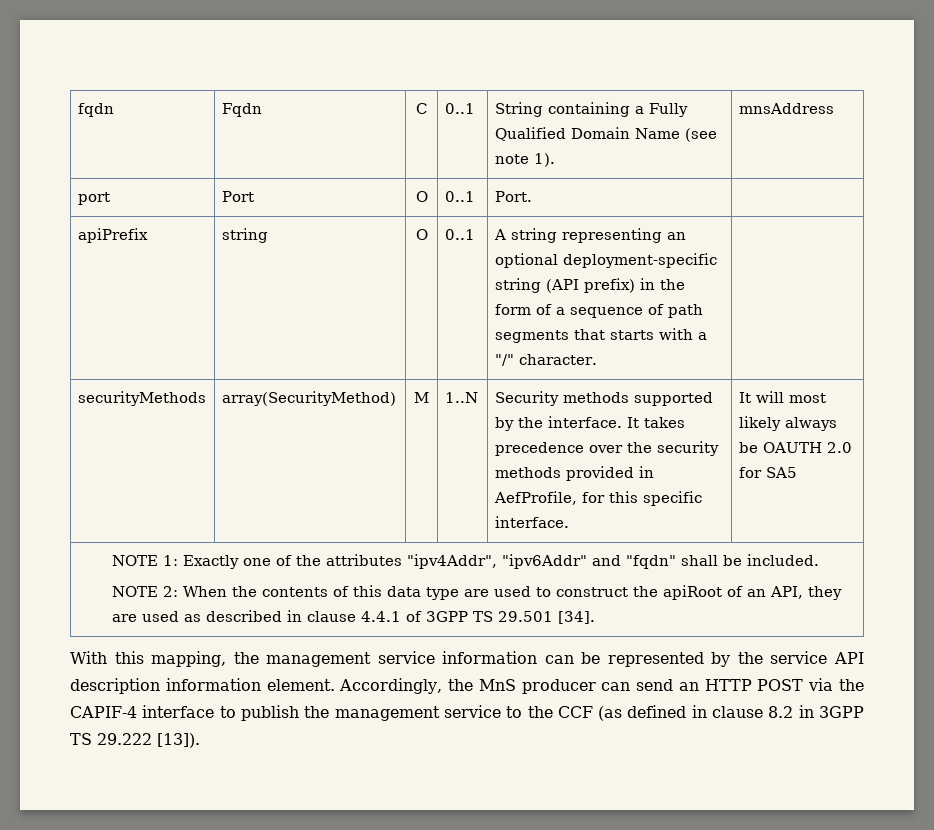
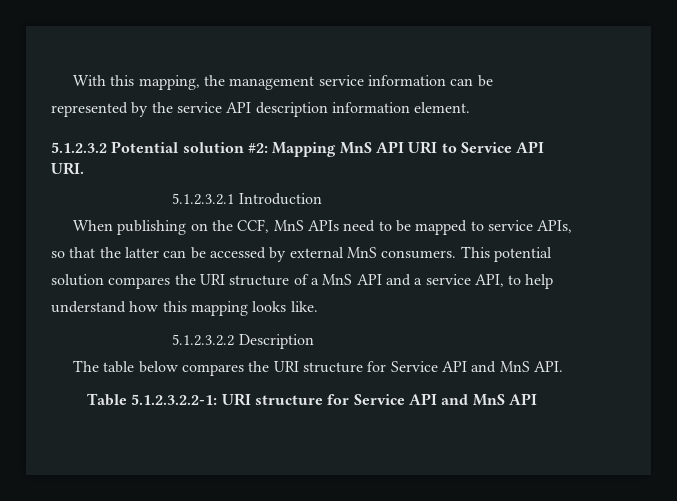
- fqdn | Fqdn | C | 0..1 | String containing a Fully Qualified Domain Name (see note 1). | mnsAddress
- port | Port | O | 0..1 | Port. |
- apiPrefix | string | O | 0..1 | A string representing an optional deployment-specific string (API prefix) in the form of a sequence of path segments that starts with a "/" character. |
- securityMethods | array(SecurityMethod) | M | 1..N | Security methods supported by the interface. It takes precedence over the security methods provided in AefProfile, for this specific interface. | It will most likely always be OAUTH 2.0 for SA5
- NOTE 1: Exactly one of the attributes "ipv4Addr", "ipv6Addr" and "fqdn" shall be included.
- NOTE 2: When the contents of this data type are used to construct the apiRoot of an API, they are used as described in clause 4.4.1 of 3GPP TS 29.501 [34].
- With this mapping, the management service information can be represented by the service API description information element. Accordingly, the MnS producer can send an HTTP POST via the CAPIF-4 interface to publish the management service to the CCF (as defined in clause 8.2 in 3GPP TS 29.222 [13]).
+ With this mapping, the management service information can be represented by the service API description information element.
+ 5.1.2.3.2 Potential solution #2: Mapping MnS API URI to Service API URI.
+ 5.1.2.3.2.1 Introduction
+ When publishing on the CCF, MnS APIs need to be mapped to service APIs, so that the latter can be accessed by external MnS consumers. This potential solution compares the URI structure of a MnS API and a service API, to help understand how this mapping looks like.
+ 5.1.2.3.2.2 Description
+ The table below compares the URI structure for Service API and MnS API.
+ Table 5.1.2.3.2.2-1: URI structure for Service API and MnS API

